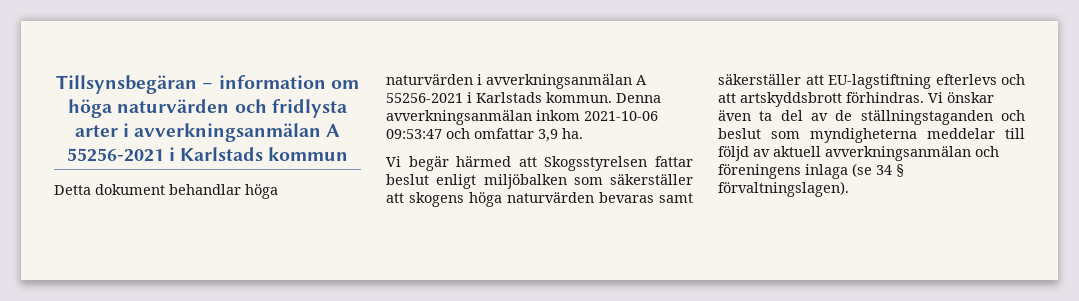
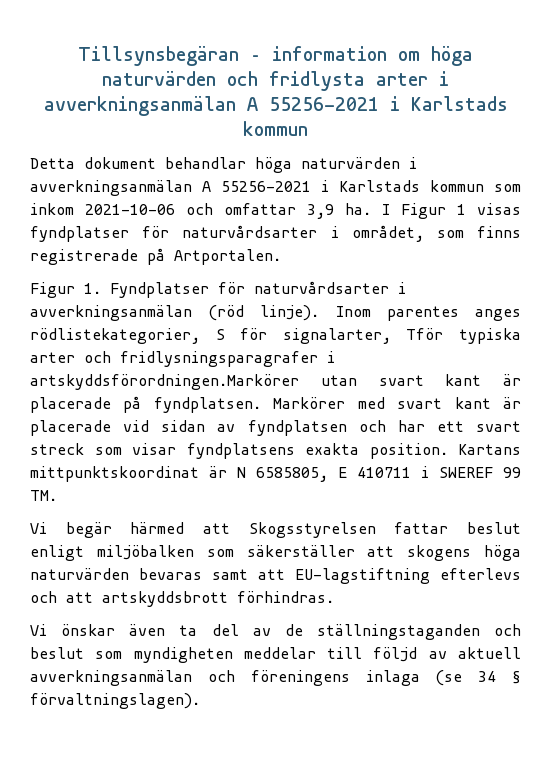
- Detta dokument behandlar höga naturvärden i avverkningsanmälan A 55256-2021 i Karlstads kommun. Denna avverkningsanmälan inkom 2021-10-06 09:53:47 och omfattar 3,9 ha.
+ Detta dokument behandlar höga naturvärden i avverkningsanmälan A 55256-2021 i Karlstads kommun som inkom 2021-10-06 och omfattar 3,9 ha. I Figur 1 visas fyndplatser för naturvårdsarter i området, som finns registrerade på Artportalen.
+ Figur 1. Fyndplatser för naturvårdsarter i avverkningsanmälan (röd linje). Inom parentes anges rödlistekategorier, S för signalarter, Tför typiska arter och fridlysningsparagrafer i artskyddsförordningen.Markörer utan svart kant är placerade på fyndplatsen. Markörer med svart kant är placerade vid sidan av fyndplatsen och har ett svart streck som visar fyndplatsens exakta position. Kartans mittpunktskoordinat är N 6585805, E 410711 i SWEREF 99 TM.
- Vi begär härmed att Skogsstyrelsen fattar beslut enligt miljöbalken som säkerställer att skogens höga naturvärden bevaras samt säkerställer att EU-lagstiftning efterlevs och att artskyddsbrott förhindras. Vi önskar även ta del av de ställningstaganden och beslut som myndigheterna meddelar till följd av aktuell avverkningsanmälan och föreningens inlaga (se 34 § förvaltningslagen).
+ Vi begär härmed att Skogsstyrelsen fattar beslut enligt miljöbalken som säkerställer att skogens höga naturvärden bevaras samt att EU-lagstiftning efterlevs och att artskyddsbrott förhindras.
+ Vi önskar även ta del av de ställningstaganden och beslut som myndigheten meddelar till följd av aktuell avverkningsanmälan och föreningens inlaga (se 34 § förvaltningslagen).

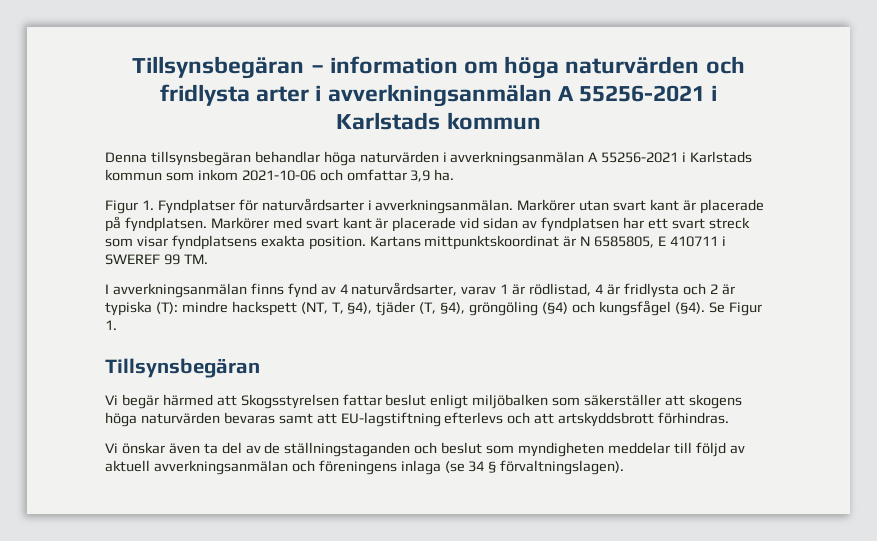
- Detta dokument behandlar höga naturvärden i avverkningsanmälan A 55256-2021 i Karlstads kommun som inkom 2021-10-06 och omfattar 3,9 ha. I Figur 1 visas fyndplatser för naturvårdsarter i området, som finns registrerade på Artportalen.
+ Denna tillsynsbegäran behandlar höga naturvärden i avverkningsanmälan A 55256-2021 i Karlstads kommun som inkom 2021-10-06 och omfattar 3,9 ha.
- Figur 1. Fyndplatser för naturvårdsarter i avverkningsanmälan (röd linje). Inom parentes anges rödlistekategorier, S för signalarter, Tför typiska arter och fridlysningsparagrafer i artskyddsförordningen.Markörer utan svart kant är placerade på fyndplatsen.
+ Figur 1. Fyndplatser för naturvårdsarter i avverkningsanmälan. Markörer utan svart kant är placerade på fyndplatsen.
- Markörer med svart kant är placerade vid sidan av fyndplatsen och har ett svart streck som visar fyndplatsens exakta position.
+ Markörer med svart kant är placerade vid sidan av fyndplatsen har ett svart streck som visar fyndplatsens exakta position.
+ I avverkningsanmälan finns fynd av 4 naturvårdsarter, varav 1 är rödlistad, 4 är fridlysta och 2 är typiska (T): mindre hackspett (NT, T, §4), tjäder (T, §4), gröngöling (§4) och kungsfågel (§4). Se Figur 1.
+ Tillsynsbegäran

